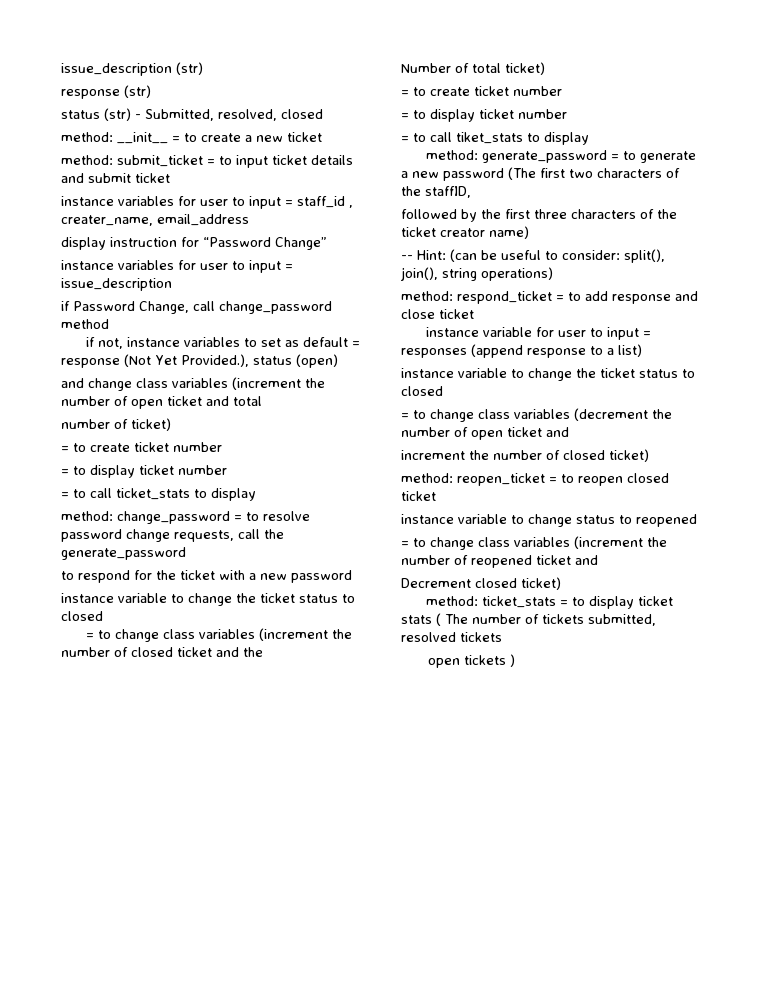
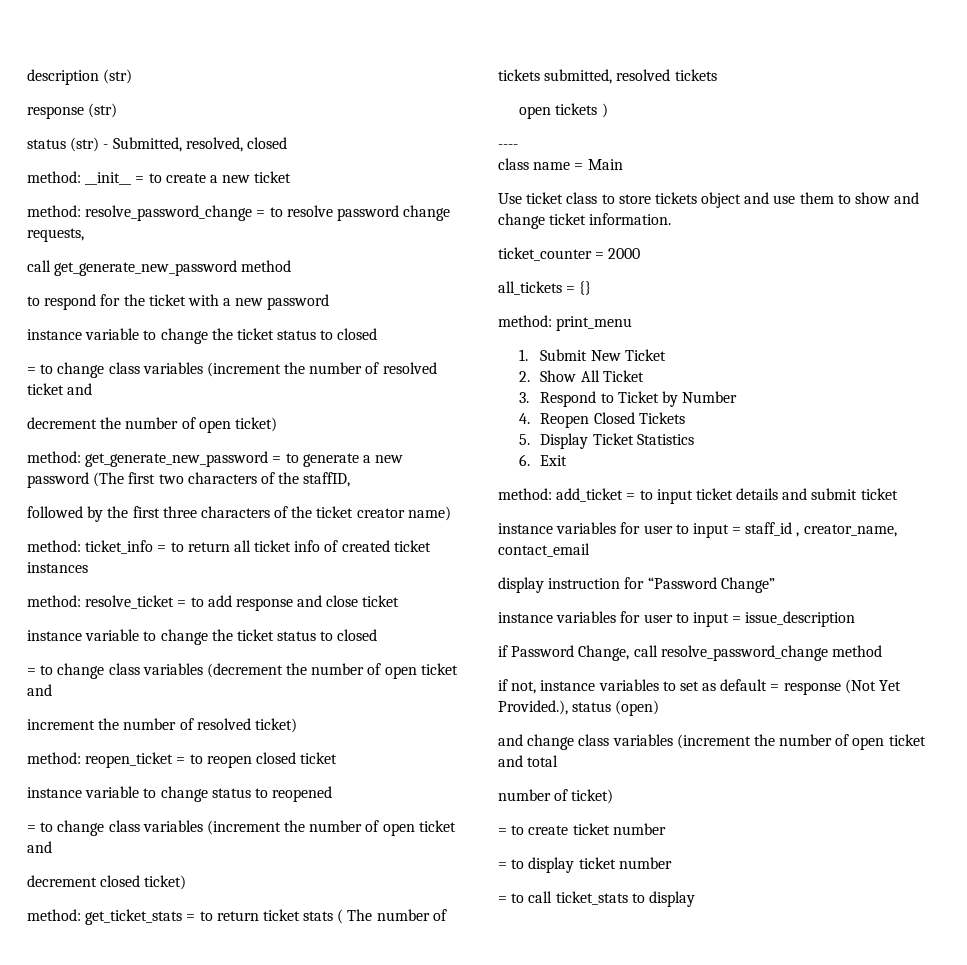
- issue_description (str)
+ description (str)
- method: submit_ticket = to input ticket details and submit ticket
+ method: resolve_password_change = to resolve password change requests,
+ call get_generate_new_password method
+ to respond for the ticket with a new password
+ instance variable to change the ticket status to closed
+ = to change class variables (increment the number of resolved ticket and
+ decrement the number of open ticket)
+ method: get_generate_new_password = to generate a new password (The first two characters of the staffID,
+ followed by the first three characters of the ticket creator name)
+ method: ticket_info = to return all ticket info of created ticket instances
+ method: resolve_ticket = to add response and close ticket
+ instance variable to change the ticket status to closed
+ = to change class variables (decrement the number of open ticket and
+ increment the number of resolved ticket)
+ method: reopen_ticket = to reopen closed ticket
+ instance variable to change status to reopened
+ = to change class variables (increment the number of open ticket and
+ decrement closed ticket)
+ method: get_ticket_stats = to return ticket stats ( The number of tickets submitted, resolved tickets
+ open tickets )
+ ----
+ class name = Main
+ Use ticket class to store tickets object and use them to show and change ticket information.
+ ticket_counter = 2000
+ all_tickets = {}
+ method: print_menu
+ 1. Submit New Ticket
+ 2. Show All Ticket
+ 3. Respond to Ticket by Number
+ 4. Reopen Closed Tickets
+ 5. Display Ticket Statistics
+ 6. Exit
+ method: add_ticket = to input ticket details and submit ticket
- instance variables for user to input = staff_id , creater_name, email_address
+ instance variables for user to input = staff_id , creator_name, contact_email
- if Password Change, call change_password method
+ if Password Change, call resolve_password_change method
- method: change_password = to resolve password change requests, call the generate_password
- to respond for the ticket with a new password
- instance variable to change the ticket status to closed
- = to change class variables (increment the number of closed ticket and the
- Number of total ticket)
- = to create ticket number
- = to display ticket number
- = to call tiket_stats to display
- method: generate_password = to generate a new password (The first two characters of the staffID,
- followed by the first three characters of the ticket creator name)
- -- Hint: (can be useful to consider: split(), join(), string operations)
- method: respond_ticket = to add response and close ticket
- instance variable for user to input = responses (append response to a list)
- instance variable to change the ticket status to closed
- = to change class variables (decrement the number of open ticket and
- increment the number of closed ticket)
- method: reopen_ticket = to reopen closed ticket
- instance variable to change status to reopened
- = to change class variables (increment the number of reopened ticket and
- Decrement closed ticket)
- method: ticket_stats = to display ticket stats ( The number of tickets submitted, resolved tickets
- open tickets )

